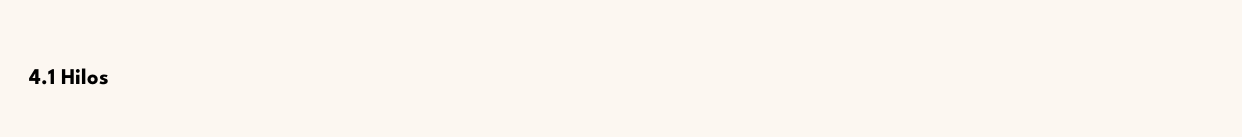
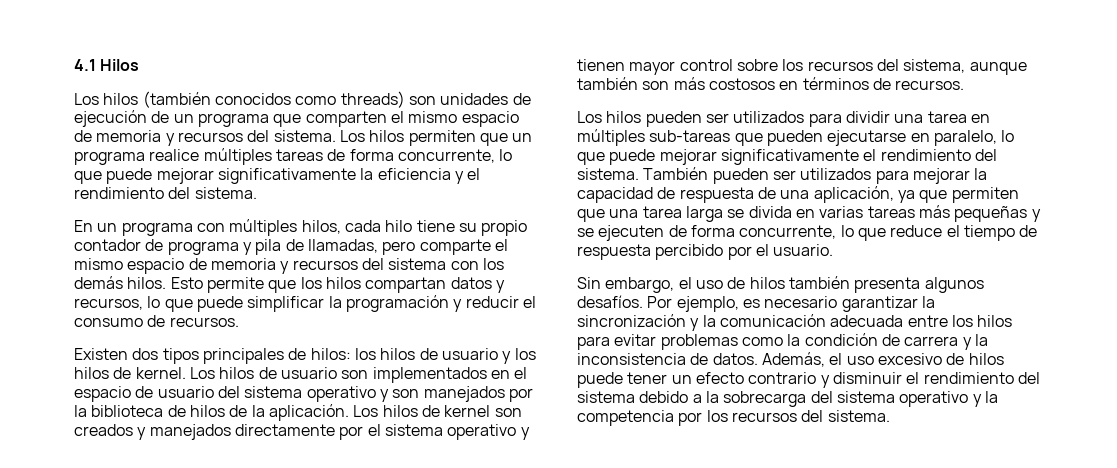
+ Los hilos (también conocidos como threads) son unidades de ejecución de un programa que comparten el mismo espacio de memoria y recursos del sistema. Los hilos permiten que un programa realice múltiples tareas de forma concurrente, lo que puede mejorar significativamente la eficiencia y el rendimiento del sistema.
+ En un programa con múltiples hilos, cada hilo tiene su propio contador de programa y pila de llamadas, pero comparte el mismo espacio de memoria y recursos del sistema con los demás hilos. Esto permite que los hilos compartan datos y recursos, lo que puede simplificar la programación y reducir el consumo de recursos.
+ Existen dos tipos principales de hilos: los hilos de usuario y los hilos de kernel. Los hilos de usuario son implementados en el espacio de usuario del sistema operativo y son manejados por la biblioteca de hilos de la aplicación. Los hilos de kernel son creados y manejados directamente por el sistema operativo y tienen mayor control sobre los recursos del sistema, aunque también son más costosos en términos de recursos.
+ Los hilos pueden ser utilizados para dividir una tarea en múltiples sub-tareas que pueden ejecutarse en paralelo, lo que puede mejorar significativamente el rendimiento del sistema. También pueden ser utilizados para mejorar la capacidad de respuesta de una aplicación, ya que permiten que una tarea larga se divida en varias tareas más pequeñas y se ejecuten de forma concurrente, lo que reduce el tiempo de respuesta percibido por el usuario.
+ Sin embargo, el uso de hilos también presenta algunos desafíos. Por ejemplo, es necesario garantizar la sincronización y la comunicación adecuada entre los hilos para evitar problemas como la condición de carrera y la inconsistencia de datos. Además, el uso excesivo de hilos puede tener un efecto contrario y disminuir el rendimiento del sistema debido a la sobrecarga del sistema operativo y la competencia por los recursos del sistema.

